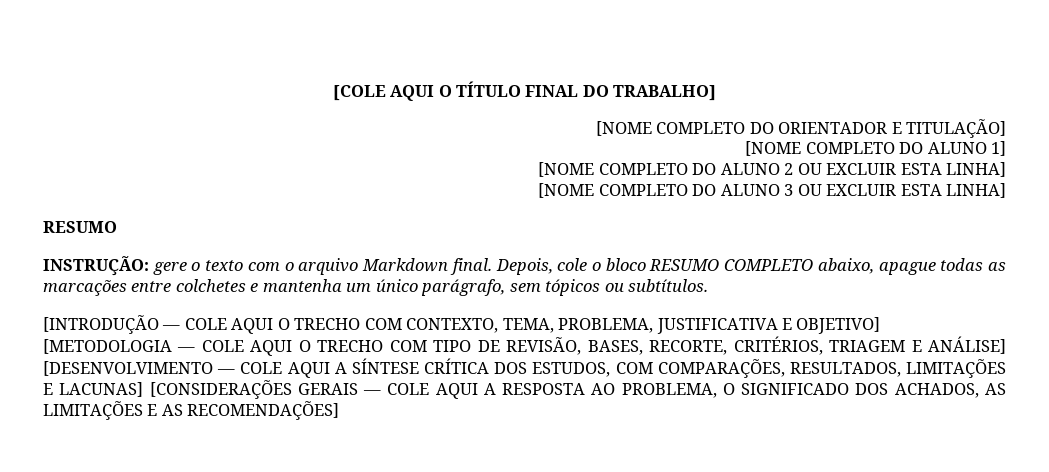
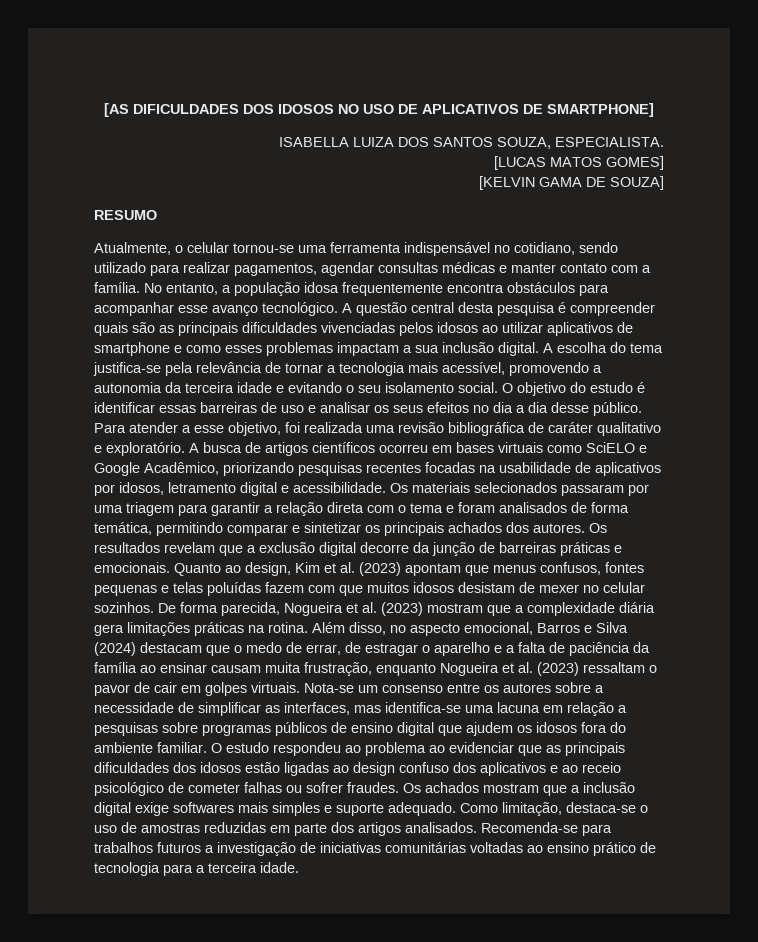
- [COLE AQUI O TÍTULO FINAL DO TRABALHO]
- [NOME COMPLETO DO ORIENTADOR E TITULAÇÃO]
- [NOME COMPLETO DO ALUNO 1]
- [NOME COMPLETO DO ALUNO 2 OU EXCLUIR ESTA LINHA]
- [NOME COMPLETO DO ALUNO 3 OU EXCLUIR ESTA LINHA]
+ [AS DIFICULDADES DOS IDOSOS NO USO DE APLICATIVOS DE SMARTPHONE]
+ ISABELLA LUIZA DOS SANTOS SOUZA, ESPECIALISTA.
+ [LUCAS MATOS GOMES]
+ [KELVIN GAMA DE SOUZA]
  RESUMO
- INSTRUÇÃO: gere o texto com o arquivo Markdown final. Depois, cole o bloco RESUMO COMPLETO abaixo, apague todas as marcações entre colchetes e mantenha um único parágrafo, sem tópicos ou subtítulos.
- [INTRODUÇÃO — COLE AQUI O TRECHO COM CONTEXTO, TEMA, PROBLEMA, JUSTIFICATIVA E OBJETIVO] [METODOLOGIA — COLE AQUI O TRECHO COM TIPO DE REVISÃO, BASES, RECORTE, CRITÉRIOS, TRIAGEM E ANÁLISE] [DESENVOLVIMENTO — COLE AQUI A SÍNTESE CRÍTICA DOS ESTUDOS, COM COMPARAÇÕES, RESULTADOS, LIMITAÇÕES E LACUNAS] [CONSIDERAÇÕES GERAIS — COLE AQUI A RESPOSTA AO PROBLEMA, O SIGNIFICADO DOS ACHADOS, AS LIMITAÇÕES E AS RECOMENDAÇÕES]
+ Atualmente, o celular tornou-se uma ferramenta indispensável no cotidiano, sendo utilizado para realizar pagamentos, agendar consultas médicas e manter contato com a família. No entanto, a população idosa frequentemente encontra obstáculos para acompanhar esse avanço tecnológico. A questão central desta pesquisa é compreender quais são as principais dificuldades vivenciadas pelos idosos ao utilizar aplicativos de smartphone e como esses problemas impactam a sua inclusão digital. A escolha do tema justifica-se pela relevância de tornar a tecnologia mais acessível, promovendo a autonomia da terceira idade e evitando o seu isolamento social. O objetivo do estudo é identificar essas barreiras de uso e analisar os seus efeitos no dia a dia desse público. Para atender a esse objetivo, foi realizada uma revisão bibliográfica de caráter qualitativo e exploratório. A busca de artigos científicos ocorreu em bases virtuais como SciELO e Google Acadêmico, priorizando pesquisas recentes focadas na usabilidade de aplicativos por idosos, letramento digital e acessibilidade. Os materiais selecionados passaram por uma triagem para garantir a relação direta com o tema e foram analisados de forma temática, permitindo comparar e sintetizar os principais achados dos autores. Os resultados revelam que a exclusão digital decorre da junção de barreiras práticas e emocionais. Quanto ao design, Kim et al. (2023) apontam que menus confusos, fontes pequenas e telas poluídas fazem com que muitos idosos desistam de mexer no celular sozinhos. De forma parecida, Nogueira et al. (2023) mostram que a complexidade diária gera limitações práticas na rotina. Além disso, no aspecto emocional, Barros e Silva (2024) destacam que o medo de errar, de estragar o aparelho e a falta de paciência da família ao ensinar causam muita frustração, enquanto Nogueira et al. (2023) ressaltam o pavor de cair em golpes virtuais. Nota-se um consenso entre os autores sobre a necessidade de simplificar as interfaces, mas identifica-se uma lacuna em relação a pesquisas sobre programas públicos de ensino digital que ajudem os idosos fora do ambiente familiar. O estudo respondeu ao problema ao evidenciar que as principais dificuldades dos idosos estão ligadas ao design confuso dos aplicativos e ao receio psicológico de cometer falhas ou sofrer fraudes. Os achados mostram que a inclusão digital exige softwares mais simples e suporte adequado. Como limitação, destaca-se o uso de amostras reduzidas em parte dos artigos analisados. Recomenda-se para trabalhos futuros a investigação de iniciativas comunitárias voltadas ao ensino prático de tecnologia para a terceira idade.

